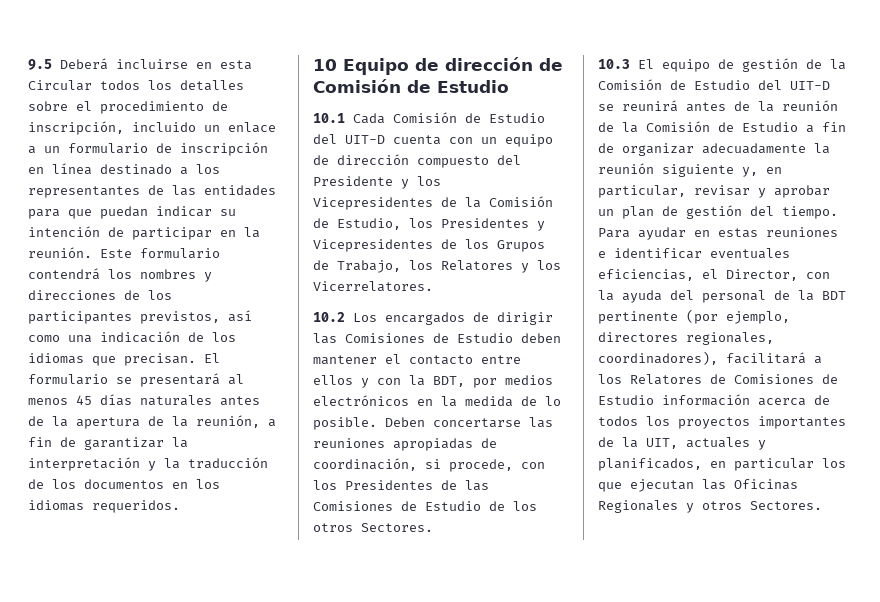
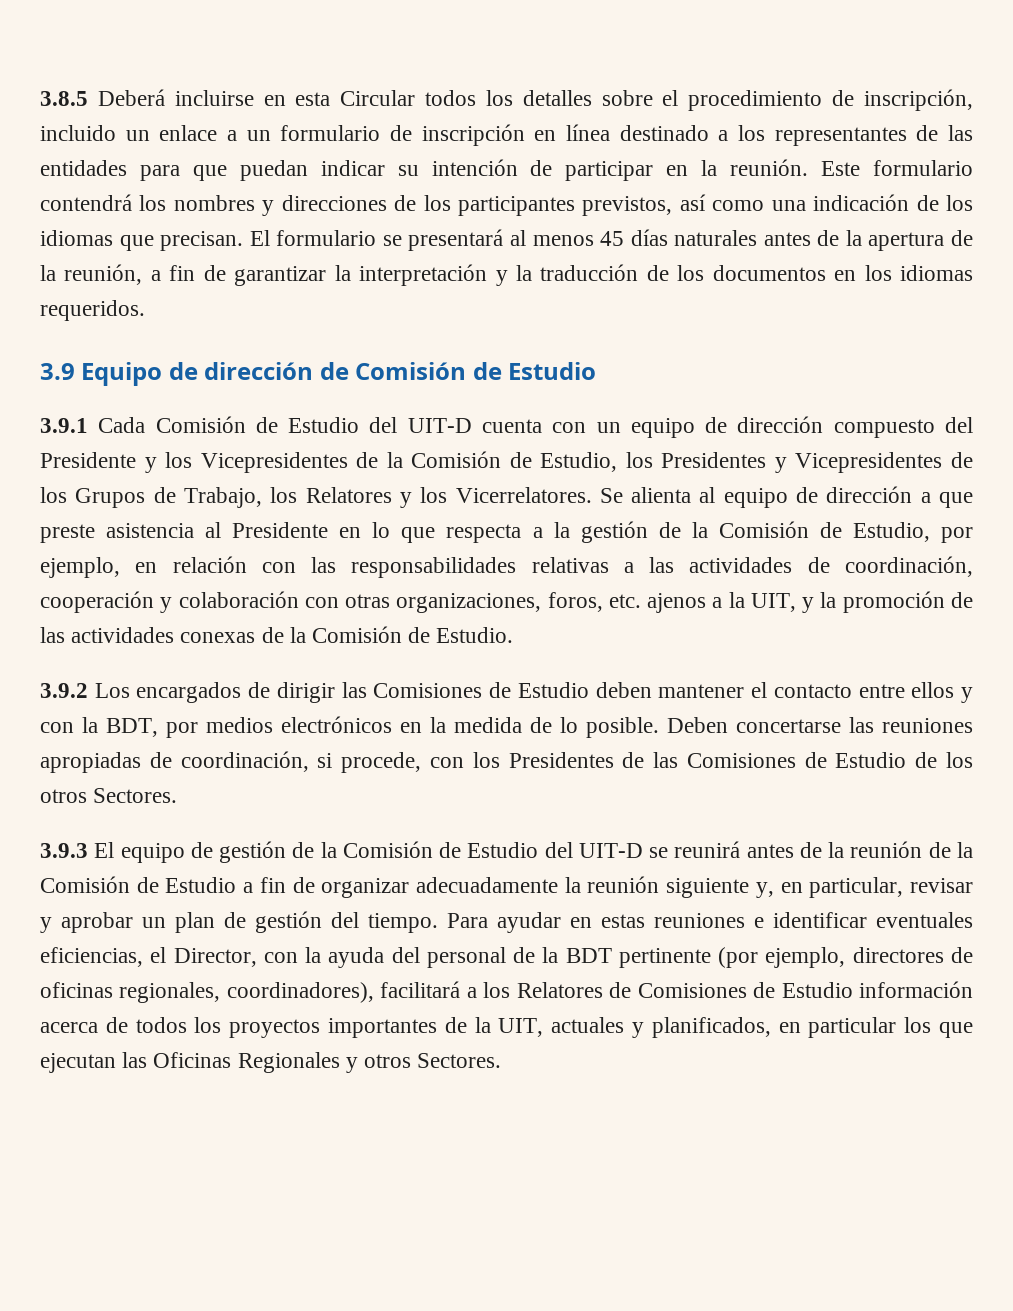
- 9.5 Deberá incluirse en esta Circular todos los detalles sobre el procedimiento de inscripción, incluido un enlace a un formulario de inscripción en línea destinado a los representantes de las entidades para que puedan indicar su intención de participar en la reunión.
+ 3.8.5 Deberá incluirse en esta Circular todos los detalles sobre el procedimiento de inscripción, incluido un enlace a un formulario de inscripción en línea destinado a los representantes de las entidades para que puedan indicar su intención de participar en la reunión.
- 10 Equipo de dirección de Comisión de Estudio
+ 3.9 Equipo de dirección de Comisión de Estudio
- 10.1 Cada Comisión de Estudio del UIT-D cuenta con un equipo de dirección compuesto del Presidente y los Vicepresidentes de la Comisión de Estudio, los Presidentes y Vicepresidentes de los Grupos de Trabajo, los Relatores y los Vicerrelatores.
- 10.2 Los encargados de dirigir las Comisiones de Estudio deben mantener el contacto entre ellos y con la BDT, por medios electrónicos en la medida de lo posible.
+ 3.9.1 Cada Comisión de Estudio del UIT-D cuenta con un equipo de dirección compuesto del Presidente y los Vicepresidentes de la Comisión de Estudio, los Presidentes y Vicepresidentes de los Grupos de Trabajo, los Relatores y los Vicerrelatores. Se alienta al equipo de dirección a que preste asistencia al Presidente en lo que respecta a la gestión de la Comisión de Estudio, por ejemplo, en relación con las responsabilidades relativas a las actividades de coordinación, cooperación y colaboración con otras organizaciones, foros, etc. ajenos a la UIT, y la promoción de las actividades conexas de la Comisión de Estudio.
+ 3.9.2 Los encargados de dirigir las Comisiones de Estudio deben mantener el contacto entre ellos y con la BDT, por medios electrónicos en la medida de lo posible.
- 10.3 El equipo de gestión de la Comisión de Estudio del UIT-D se reunirá antes de la reunión de la Comisión de Estudio a fin de organizar adecuadamente la reunión siguiente y, en particular, revisar y aprobar un plan de gestión del tiempo.
+ 3.9.3 El equipo de gestión de la Comisión de Estudio del UIT-D se reunirá antes de la reunión de la Comisión de Estudio a fin de organizar adecuadamente la reunión siguiente y, en particular, revisar y aprobar un plan de gestión del tiempo.
- Para ayudar en estas reuniones e identificar eventuales eficiencias, el Director, con la ayuda del personal de la BDT pertinente (por ejemplo, directores regionales, coordinadores), facilitará a los Relatores de Comisiones de Estudio información acerca de todos los proyectos importantes de la UIT, actuales y planificados, en particular los que ejecutan las Oficinas Regionales y otros Sectores.
+ Para ayudar en estas reuniones e identificar eventuales eficiencias, el Director, con la ayuda del personal de la BDT pertinente (por ejemplo, directores de oficinas regionales, coordinadores), facilitará a los Relatores de Comisiones de Estudio información acerca de todos los proyectos importantes de la UIT, actuales y planificados, en particular los que ejecutan las Oficinas Regionales y otros Sectores.

